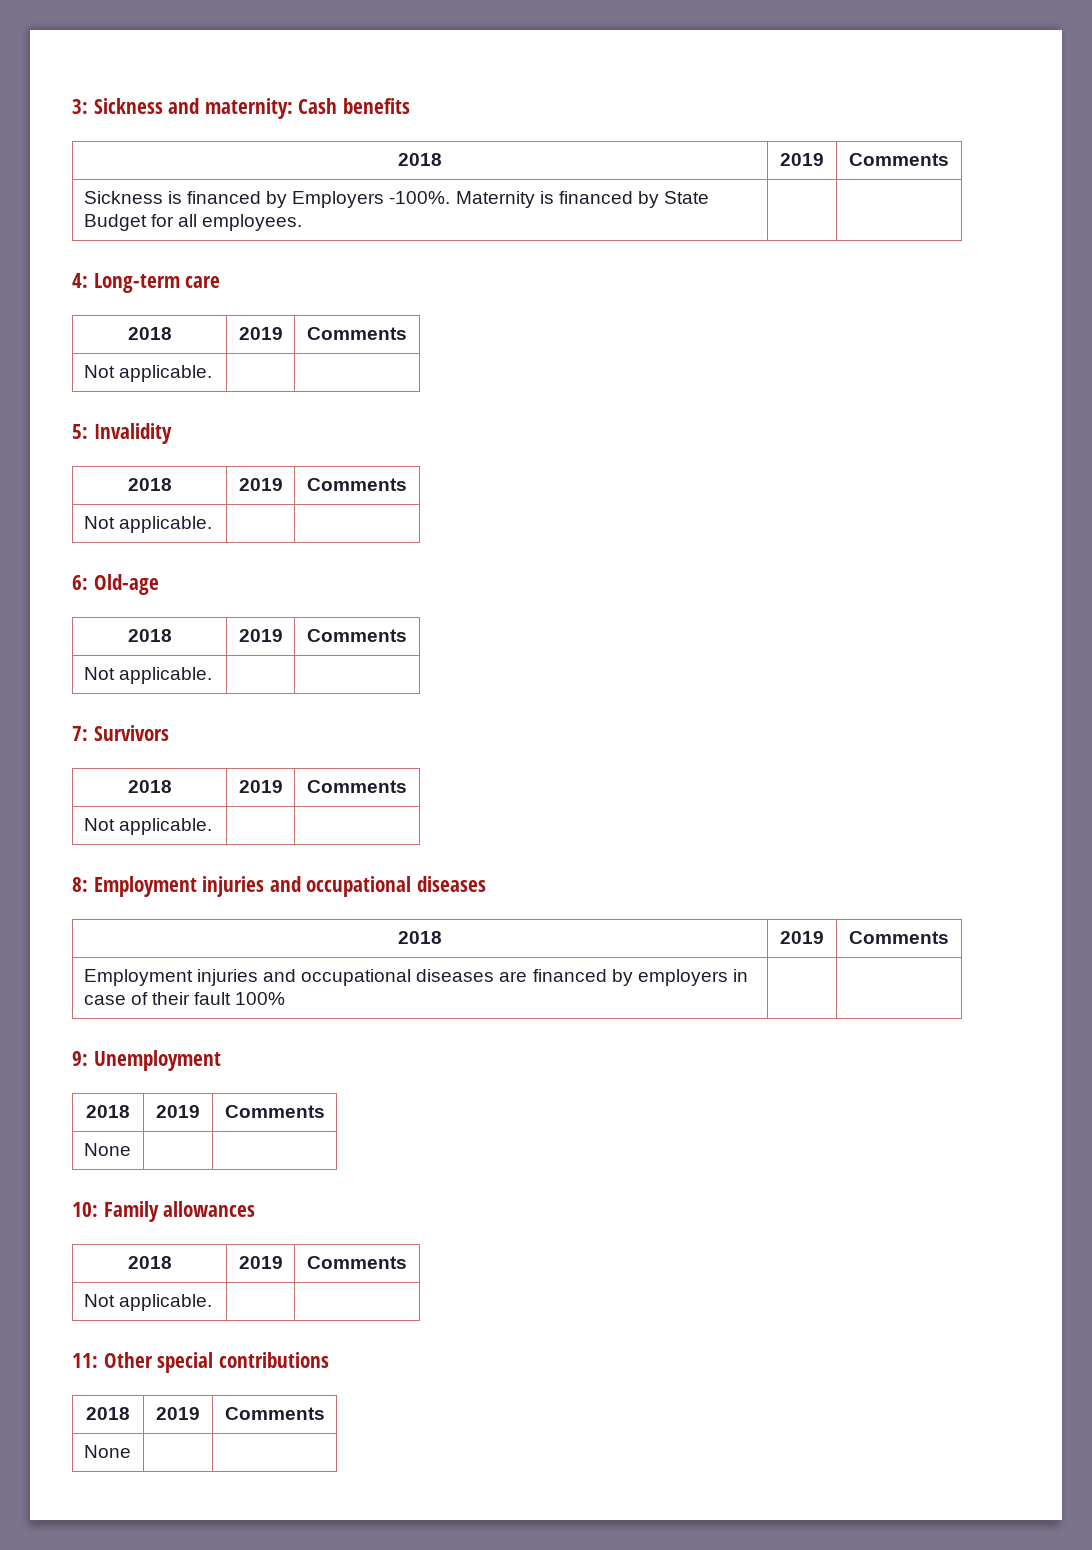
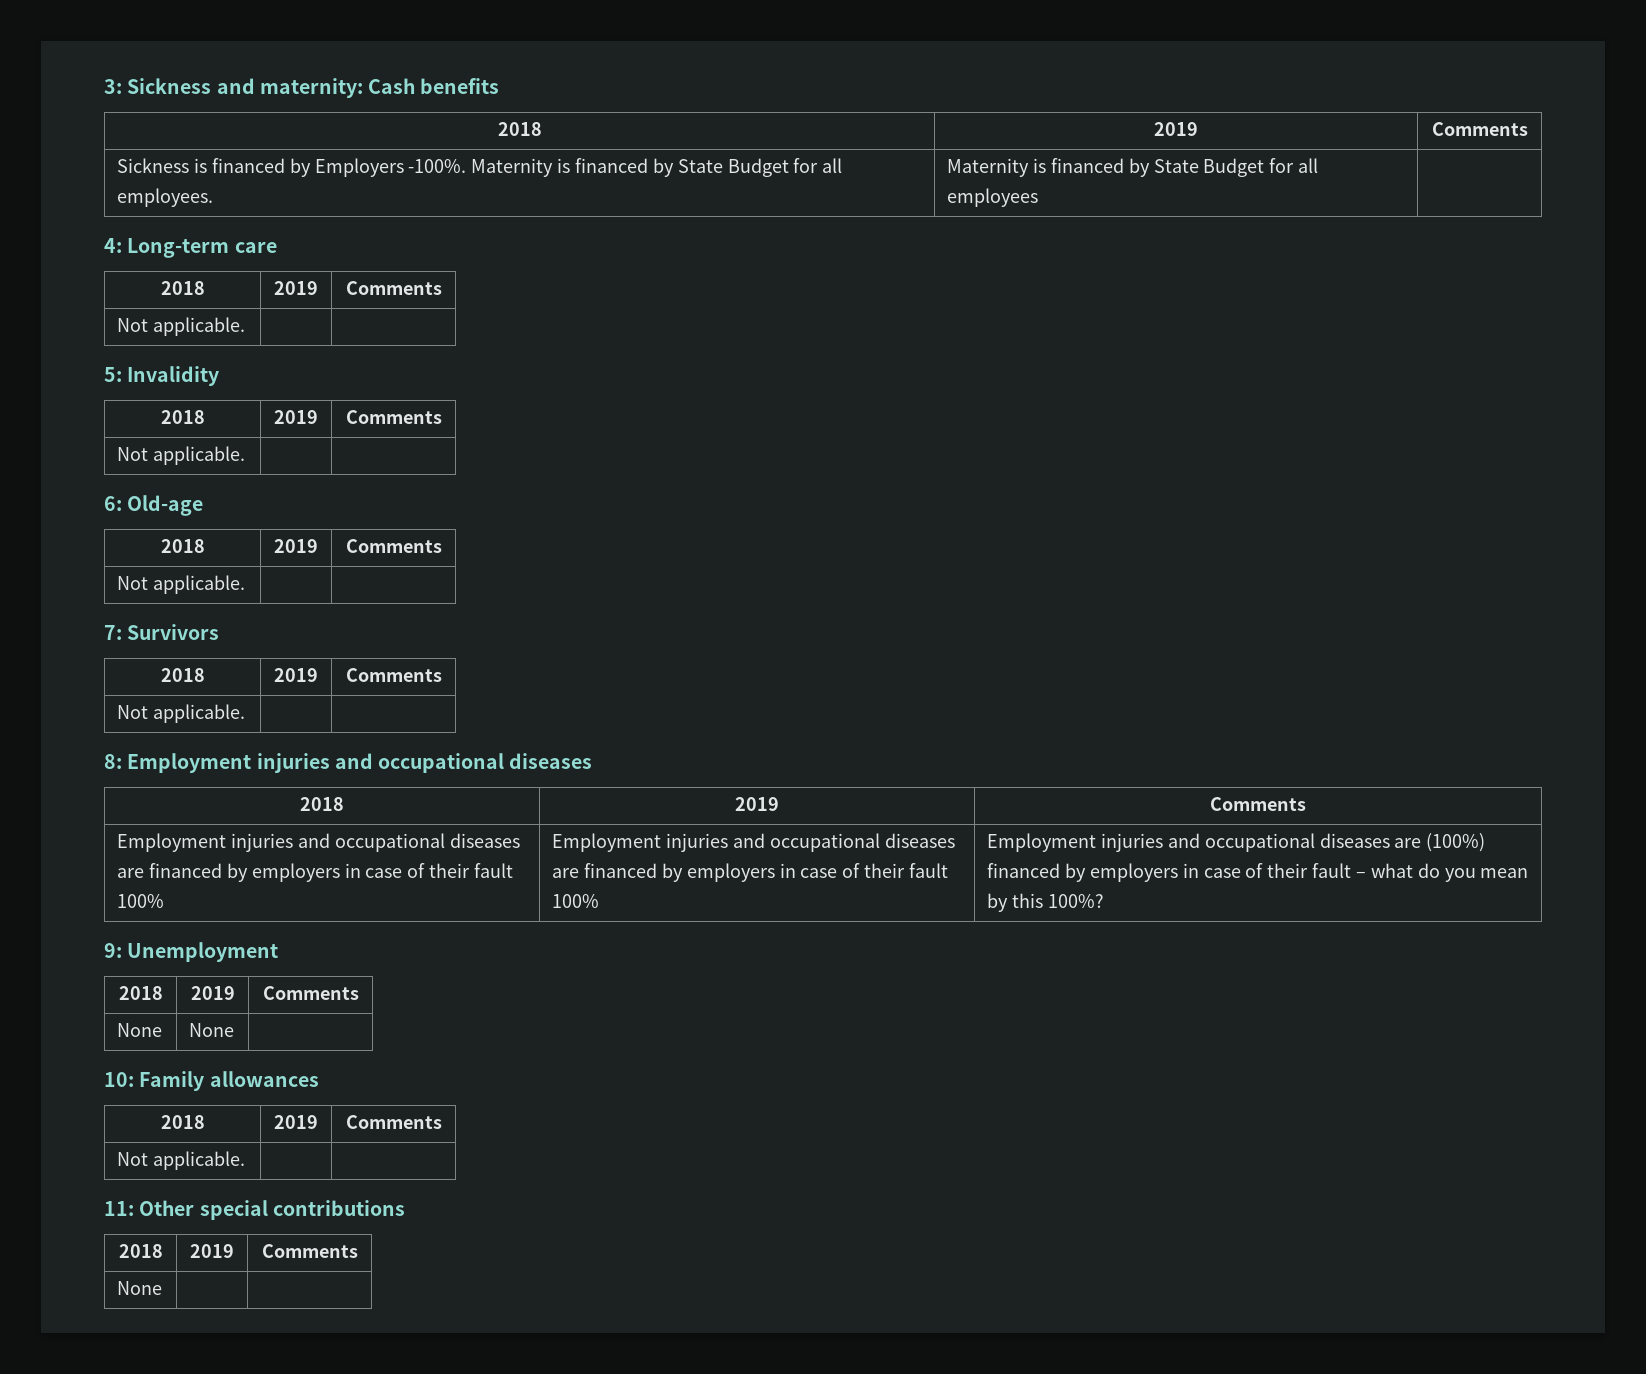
- Sickness is financed by Employers -100%. Maternity is financed by State Budget for all employees. | |
+ Sickness is financed by Employers -100%. Maternity is financed by State Budget for all employees. | Maternity is financed by State Budget for all employees |
+ Employment injuries and occupational diseases are financed by employers in case of their fault 100% | Employment injuries and occupational diseases are (100%) financed by employers in case of their fault – what do you mean by this 100%?
  9: Unemployment
  2018 | 2019 | Comments
- None | |
+ None | None |

